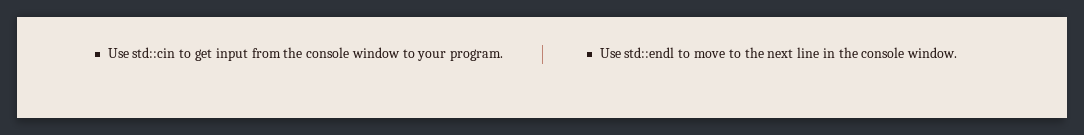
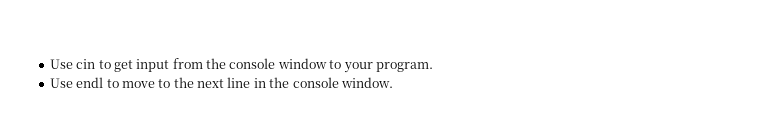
- Use std::cin to get input from the console window to your program.
+ Use cin to get input from the console window to your program.
- Use std::endl to move to the next line in the console window.
+ Use endl to move to the next line in the console window.

